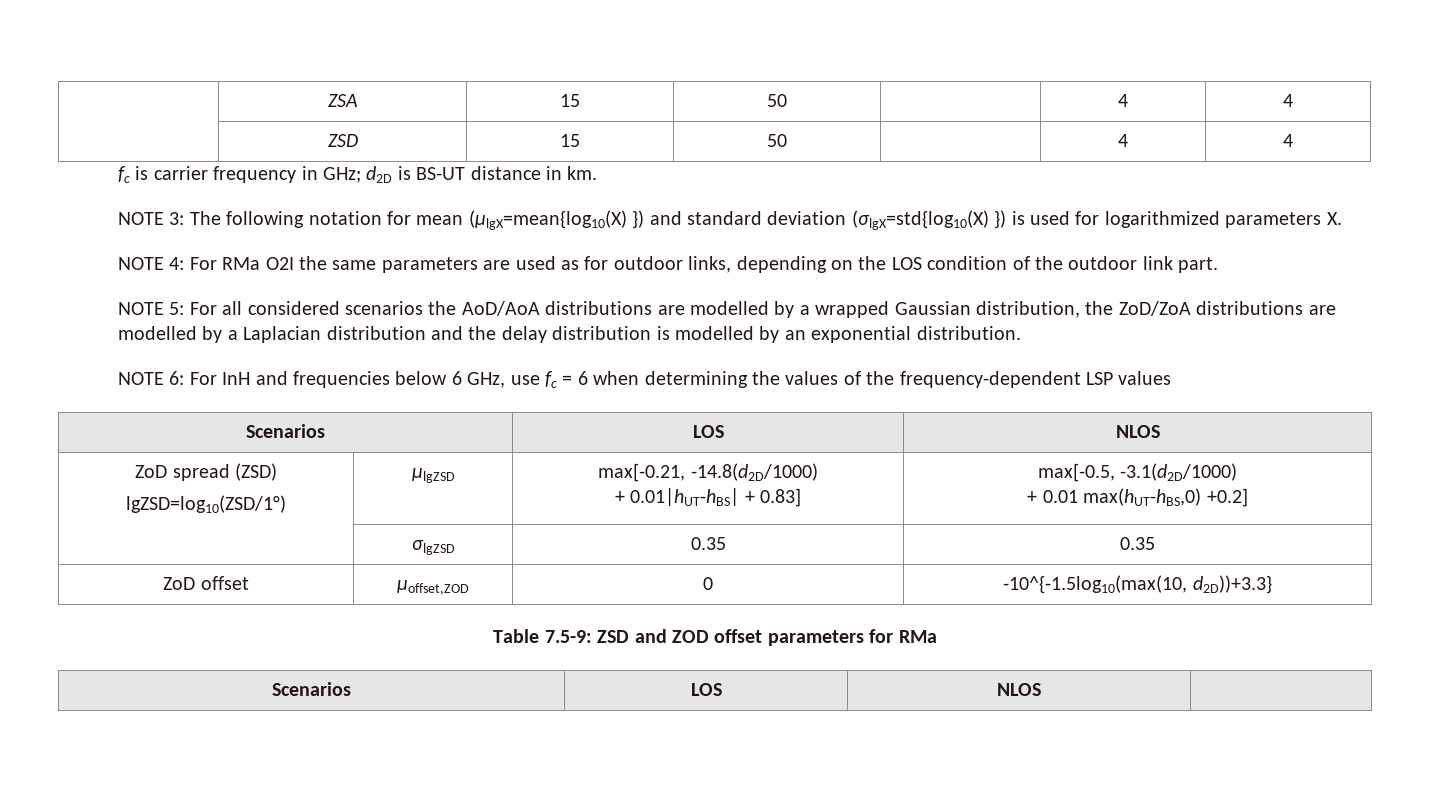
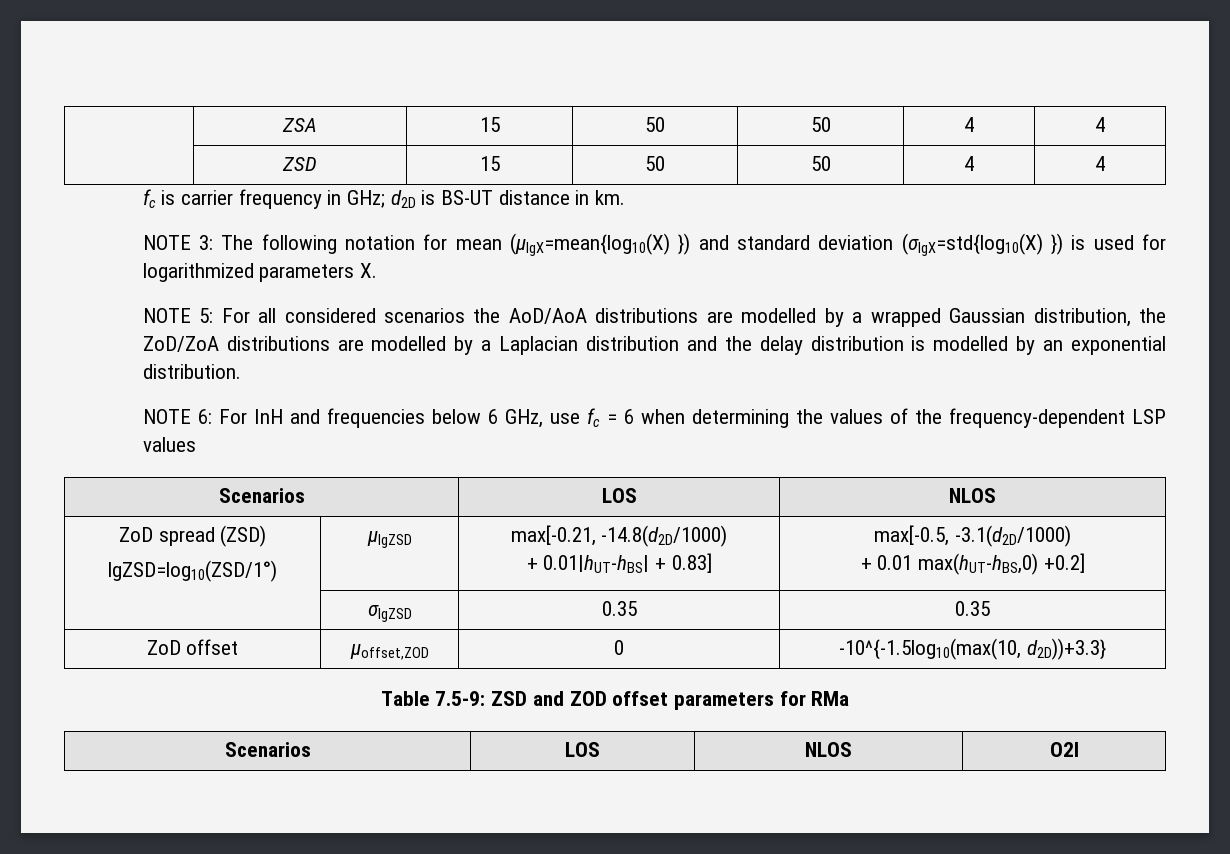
- | ZSA | 15 | 50 | | 4 | 4
+ | ZSA | 15 | 50 | 50 | 4 | 4
- | ZSD | 15 | 50 | | 4 | 4
+ | ZSD | 15 | 50 | 50 | 4 | 4
- NOTE 4: For RMa O2I the same parameters are used as for outdoor links, depending on the LOS condition of the outdoor link part.
- Scenarios | LOS | NLOS |
+ Scenarios | LOS | NLOS | O2I

